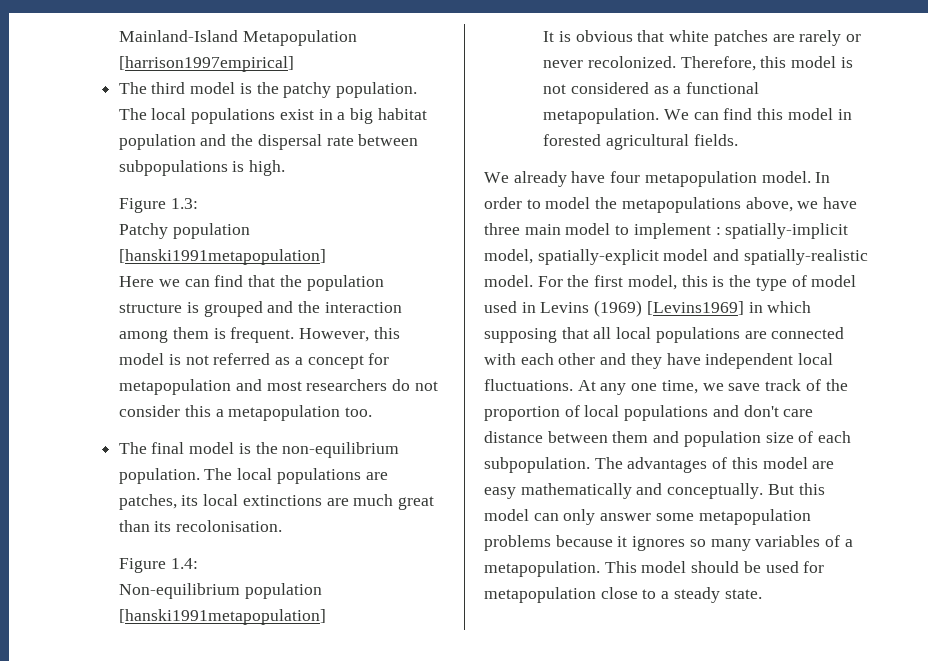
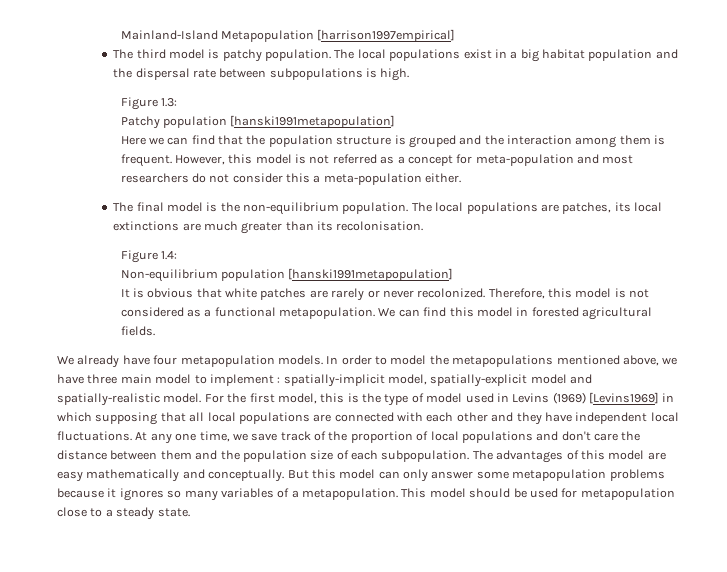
- The third model is the patchy population.
+ The third model is patchy population.
- However, this model is not referred as a concept for metapopulation and most researchers do not consider this a metapopulation too.
+ However, this model is not referred as a concept for meta-population and most researchers do not consider this a meta-population either.
- The local populations are patches, its local extinctions are much great than its recolonisation.
+ The local populations are patches, its local extinctions are much greater than its recolonisation.
- We already have four metapopulation model.
+ We already have four metapopulation models.
- In order to model the metapopulations above, we have three main model to implement : spatially-implicit model, spatially-explicit model and spatially-realistic model.
+ In order to model the metapopulations mentioned above, we have three main model to implement : spatially-implicit model, spatially-explicit model and spatially-realistic model.
- At any one time, we save track of the proportion of local populations and don't care distance between them and population size of each subpopulation.
+ At any one time, we save track of the proportion of local populations and don't care the distance between them and the population size of each subpopulation.

